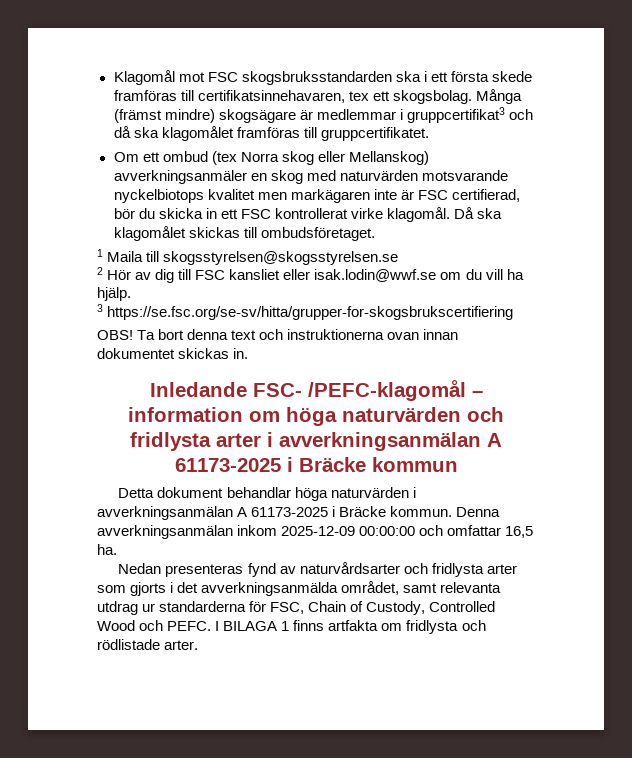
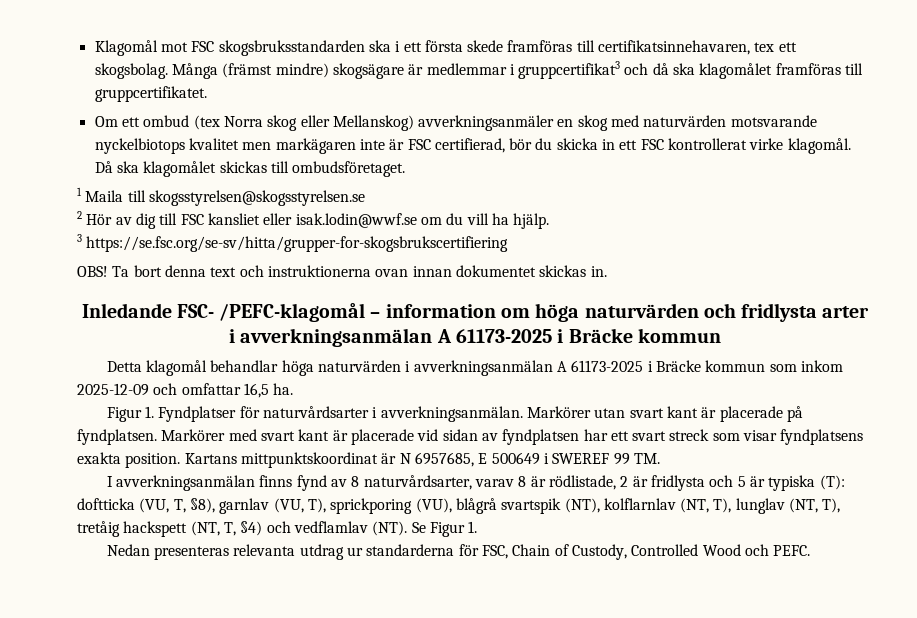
- Detta dokument behandlar höga naturvärden i avverkningsanmälan A 61173-2025 i Bräcke kommun. Denna avverkningsanmälan inkom 2025-12-09 00:00:00 och omfattar 16,5 ha.
+ Detta klagomål behandlar höga naturvärden i avverkningsanmälan A 61173-2025 i Bräcke kommun som inkom 2025-12-09 och omfattar 16,5 ha.
- Nedan presenteras fynd av naturvårdsarter och fridlysta arter som gjorts i det avverkningsanmälda området, samt relevanta utdrag ur standarderna för FSC, Chain of Custody, Controlled Wood och PEFC. I BILAGA 1 finns artfakta om fridlysta och rödlistade arter.
+ Figur 1. Fyndplatser för naturvårdsarter i avverkningsanmälan. Markörer utan svart kant är placerade på fyndplatsen. Markörer med svart kant är placerade vid sidan av fyndplatsen har ett svart streck som visar fyndplatsens exakta position. Kartans mittpunktskoordinat är N 6957685, E 500649 i SWEREF 99 TM.
+ I avverkningsanmälan finns fynd av 8 naturvårdsarter, varav 8 är rödlistade, 2 är fridlysta och 5 är typiska (T): doftticka (VU, T, §8), garnlav (VU, T), sprickporing (VU), blågrå svartspik (NT), kolflarnlav (NT, T), lunglav (NT, T), tretåig hackspett (NT, T, §4) och vedflamlav (NT). Se Figur 1.
+ Nedan presenteras relevanta utdrag ur standarderna för FSC, Chain of Custody, Controlled Wood och PEFC.

